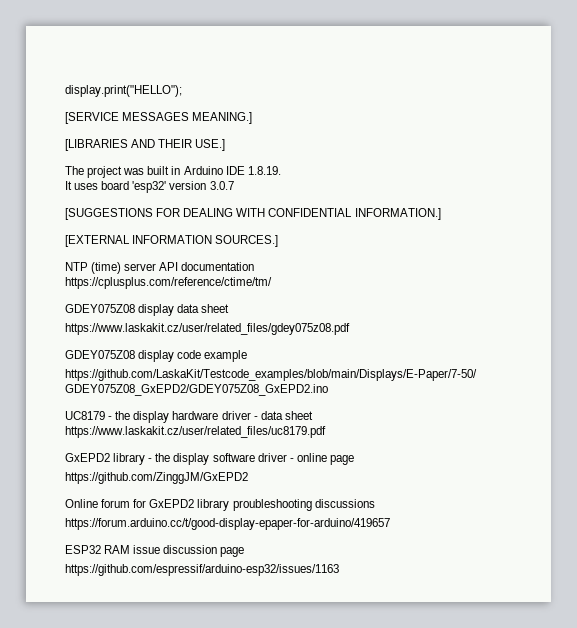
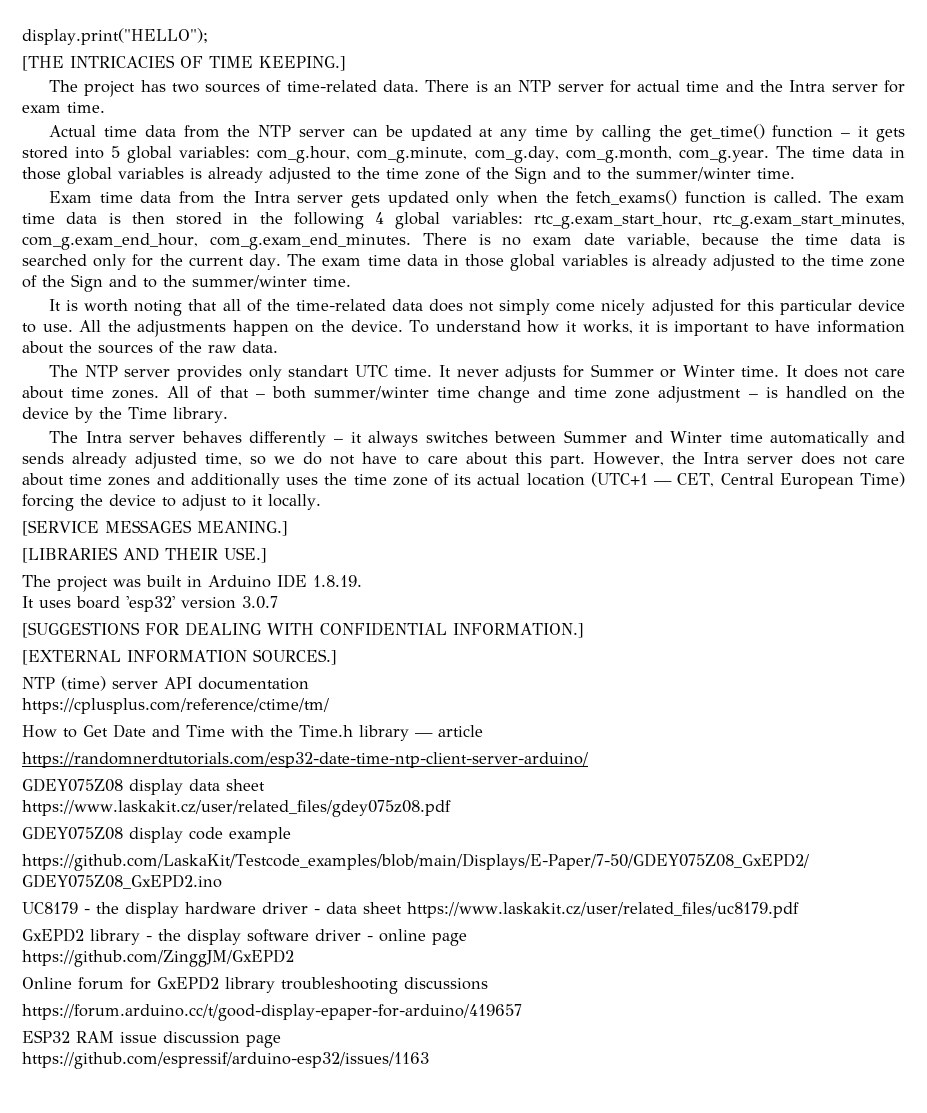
+ [THE INTRICACIES OF TIME KEEPING.]
+ The project has two sources of time-related data. There is an NTP server for actual time and the Intra server for exam time.
+ Actual time data from the NTP server can be updated at any time by calling the get_time() function – it gets stored into 5 global variables: com_g.hour, com_g.minute, com_g.day, com_g.month, com_g.year. The time data in those global variables is already adjusted to the time zone of the Sign and to the summer/winter time.
+ Exam time data from the Intra server gets updated only when the fetch_exams() function is called. The exam time data is then stored in the following 4 global variables: rtc_g.exam_start_hour, rtc_g.exam_start_minutes, com_g.exam_end_hour, com_g.exam_end_minutes. There is no exam date variable, because the time data is searched only for the current day. The exam time data in those global variables is already adjusted to the time zone of the Sign and to the summer/winter time.
+ It is worth noting that all of the time-related data does not simply come nicely adjusted for this particular device to use. All the adjustments happen on the device. To understand how it works, it is important to have information about the sources of the raw data.
+ The NTP server provides only standart UTC time. It never adjusts for Summer or Winter time. It does not care about time zones. All of that – both summer/winter time change and time zone adjustment – is handled on the device by the Time library.
+ The Intra server behaves differently – it always switches between Summer and Winter time automatically and sends already adjusted time, so we do not have to care about this part. However, the Intra server does not care about time zones and additionally uses the time zone of its actual location (UTC+1 — CET, Central European Time) forcing the device to adjust to it locally.
+ How to Get Date and Time with the Time.h library — article
+ https://randomnerdtutorials.com/esp32-date-time-ntp-client-server-arduino/
- Online forum for GxEPD2 library proubleshooting discussions
+ Online forum for GxEPD2 library troubleshooting discussions

